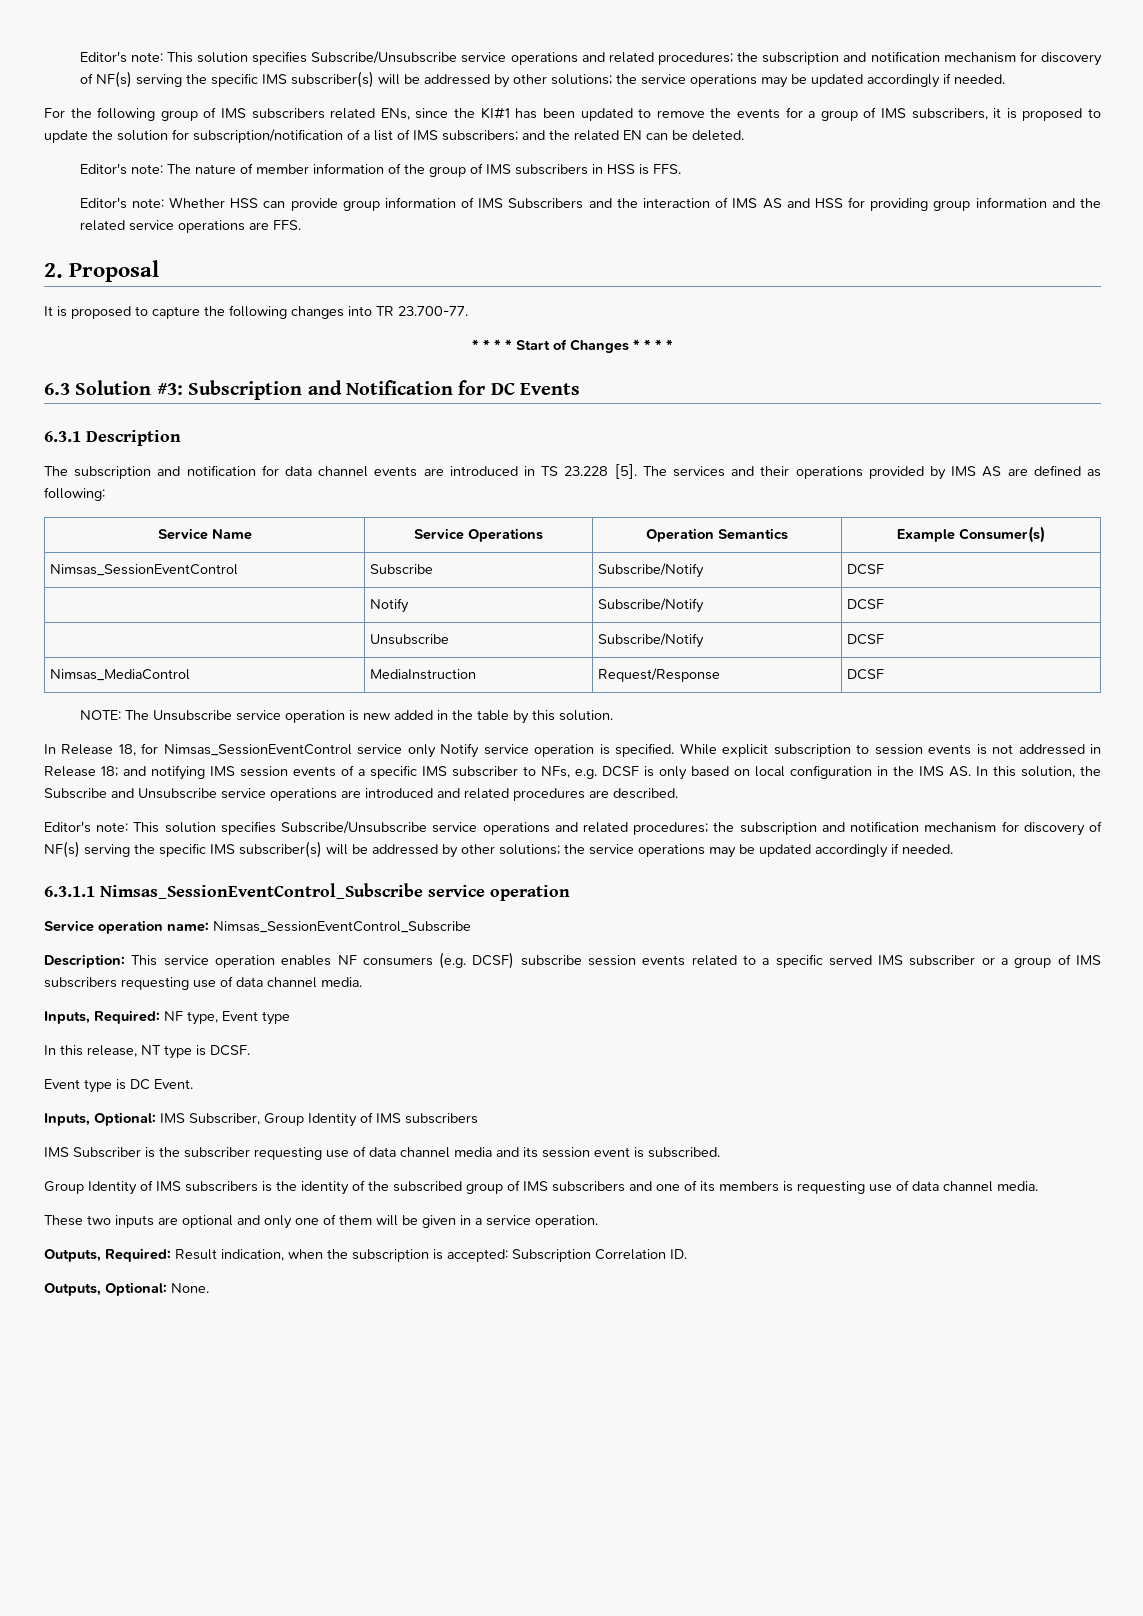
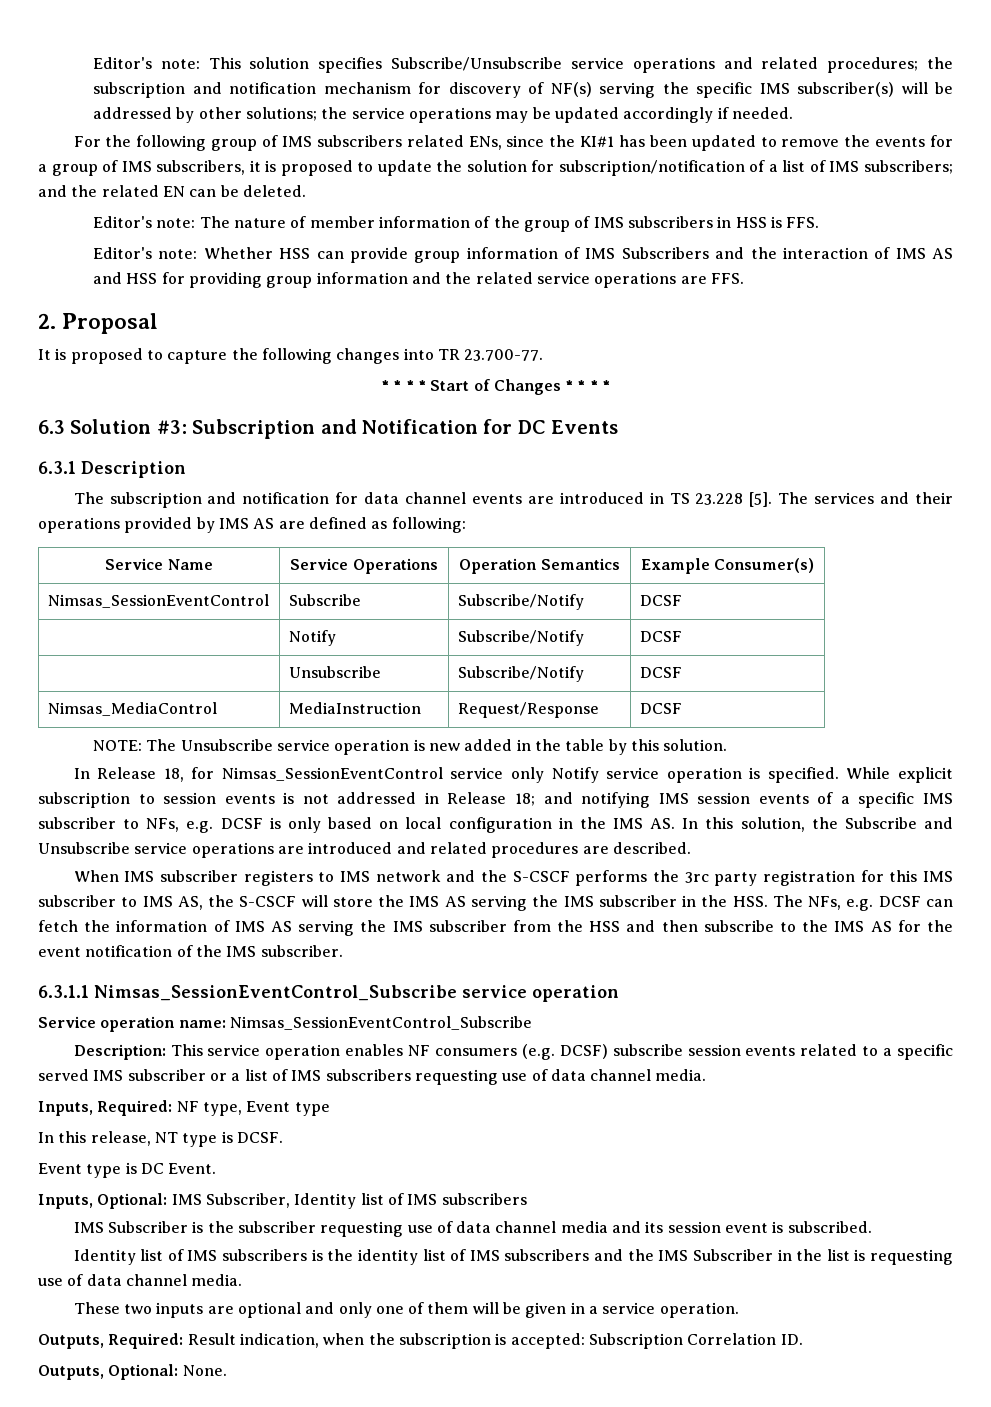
  While explicit subscription to session events is not addressed in Release 18; and notifying IMS session events of a specific IMS subscriber to NFs, e.g. DCSF is only based on local configuration in the IMS AS. In this solution, the Subscribe and Unsubscribe service operations are introduced and related procedures are described.
- Editor's note: This solution specifies Subscribe/Unsubscribe service operations and related procedures; the subscription and notification mechanism for discovery of NF(s) serving the specific IMS subscriber(s) will be addressed by other solutions; the service operations may be updated accordingly if needed.
+ When IMS subscriber registers to IMS network and the S-CSCF performs the 3rc party registration for this IMS subscriber to IMS AS, the S-CSCF will store the IMS AS serving the IMS subscriber in the HSS. The NFs, e.g. DCSF can fetch the information of IMS AS serving the IMS subscriber from the HSS and then subscribe to the IMS AS for the event notification of the IMS subscriber.
- Description: This service operation enables NF consumers (e.g. DCSF) subscribe session events related to a specific served IMS subscriber or a group of IMS subscribers requesting use of data channel media.
+ Description: This service operation enables NF consumers (e.g. DCSF) subscribe session events related to a specific served IMS subscriber or a list of IMS subscribers requesting use of data channel media.
- Inputs, Optional: IMS Subscriber, Group Identity of IMS subscribers
+ Inputs, Optional: IMS Subscriber, Identity list of IMS subscribers
- Group Identity of IMS subscribers is the identity of the subscribed group of IMS subscribers and one of its members is requesting use of data channel media.
+ Identity list of IMS subscribers is the identity list of IMS subscribers and the IMS Subscriber in the list is requesting use of data channel media.

